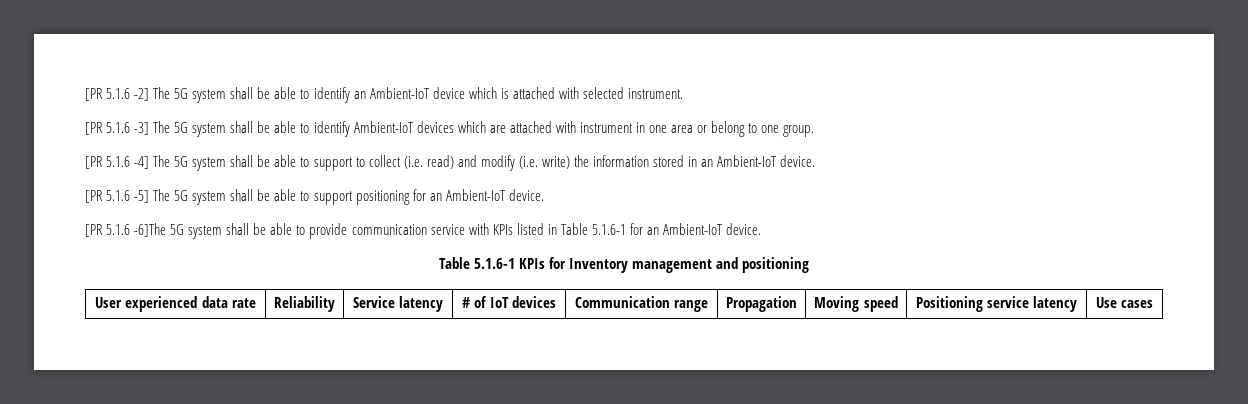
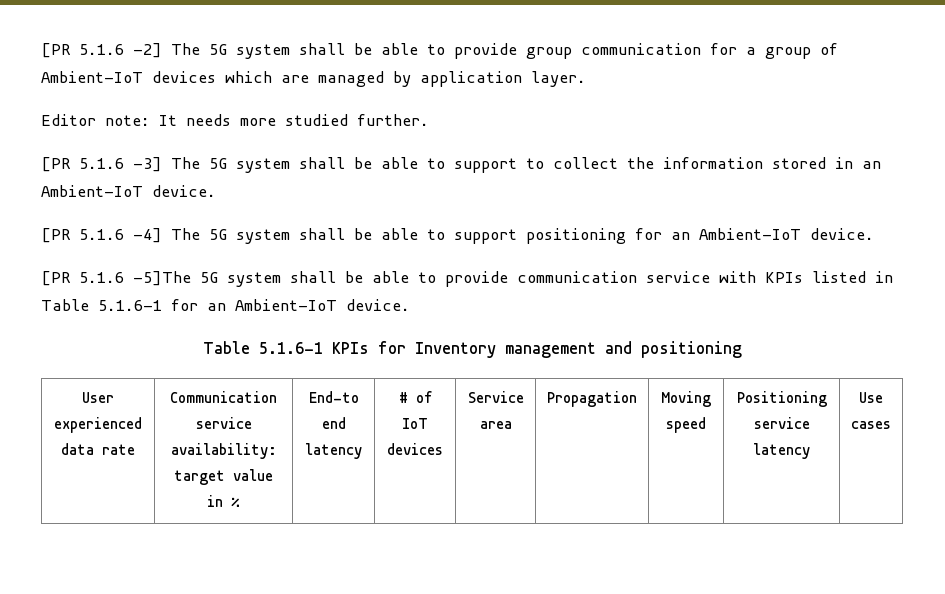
- [PR 5.1.6 -2] The 5G system shall be able to identify an Ambient-IoT device which is attached with selected instrument.
+ [PR 5.1.6 -2] The 5G system shall be able to provide group communication for a group of Ambient-IoT devices which are managed by application layer.
+ Editor note: It needs more studied further.
- [PR 5.1.6 -3] The 5G system shall be able to identify Ambient-IoT devices which are attached with instrument in one area or belong to one group.
- [PR 5.1.6 -4] The 5G system shall be able to support to collect (i.e. read) and modify (i.e. write) the information stored in an Ambient-IoT device.
+ [PR 5.1.6 -3] The 5G system shall be able to support to collect the information stored in an Ambient-IoT device.
- [PR 5.1.6 -5] The 5G system shall be able to support positioning for an Ambient-IoT device.
+ [PR 5.1.6 -4] The 5G system shall be able to support positioning for an Ambient-IoT device.
- [PR 5.1.6 -6]The 5G system shall be able to provide communication service with KPIs listed in Table 5.1.6-1 for an Ambient-IoT device.
+ [PR 5.1.6 -5]The 5G system shall be able to provide communication service with KPIs listed in Table 5.1.6-1 for an Ambient-IoT device.
- User experienced data rate | Reliability | Service latency | # of IoT devices | Communication range | Propagation | Moving speed | Positioning service latency | Use cases
+ User experienced data rate | Communication service availability: target value in % | End-to end latency | # of IoT devices | Service area | Propagation | Moving speed | Positioning service latency | Use cases

